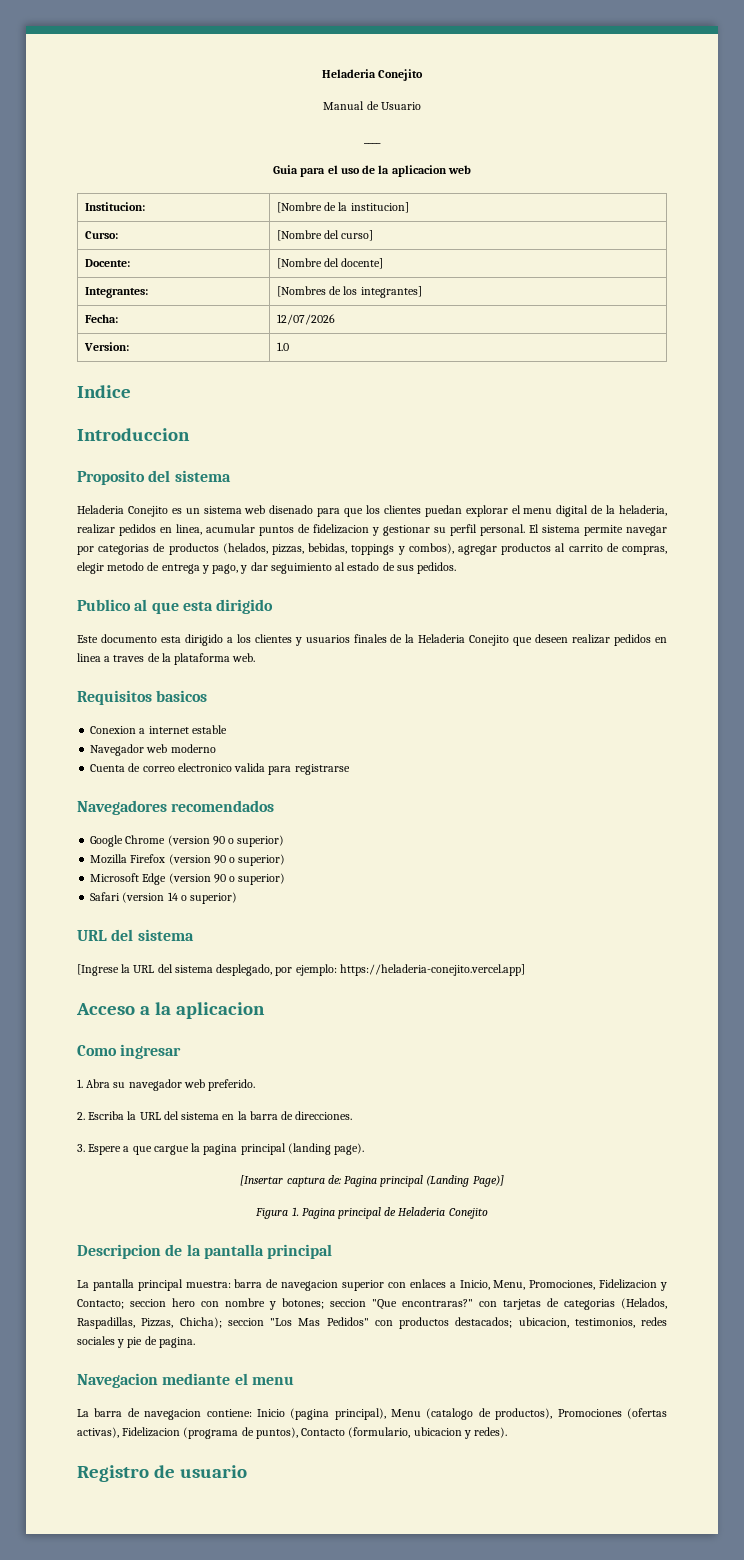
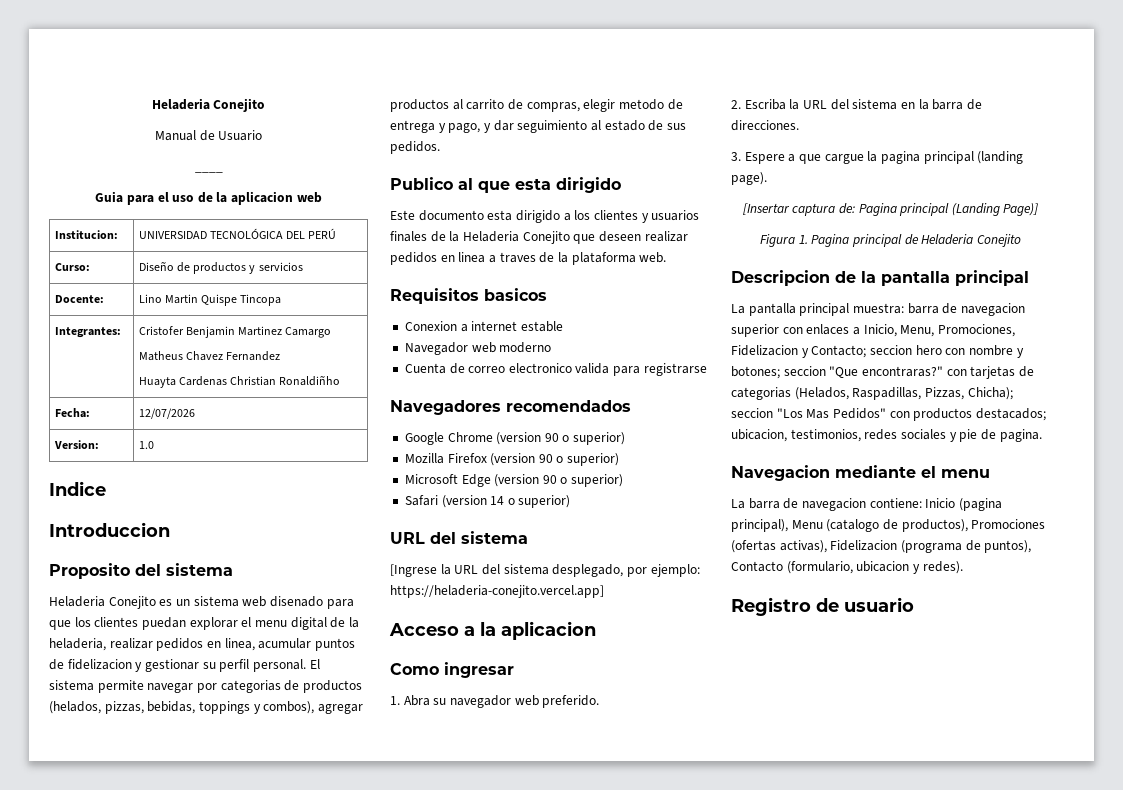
- Institucion: | [Nombre de la institucion]
- Curso: | [Nombre del curso]
- Docente: | [Nombre del docente]
- Integrantes: | [Nombres de los integrantes]
+ Institucion: | UNIVERSIDAD TECNOLÓGICA DEL PERÚ
+ Curso: | Diseño de productos y servicios
+ Docente: | Lino Martin Quispe Tincopa
+ Integrantes: | Cristofer Benjamin Martinez Camargo
+ Matheus Chavez Fernandez
+ Huayta Cardenas Christian Ronaldiñho

